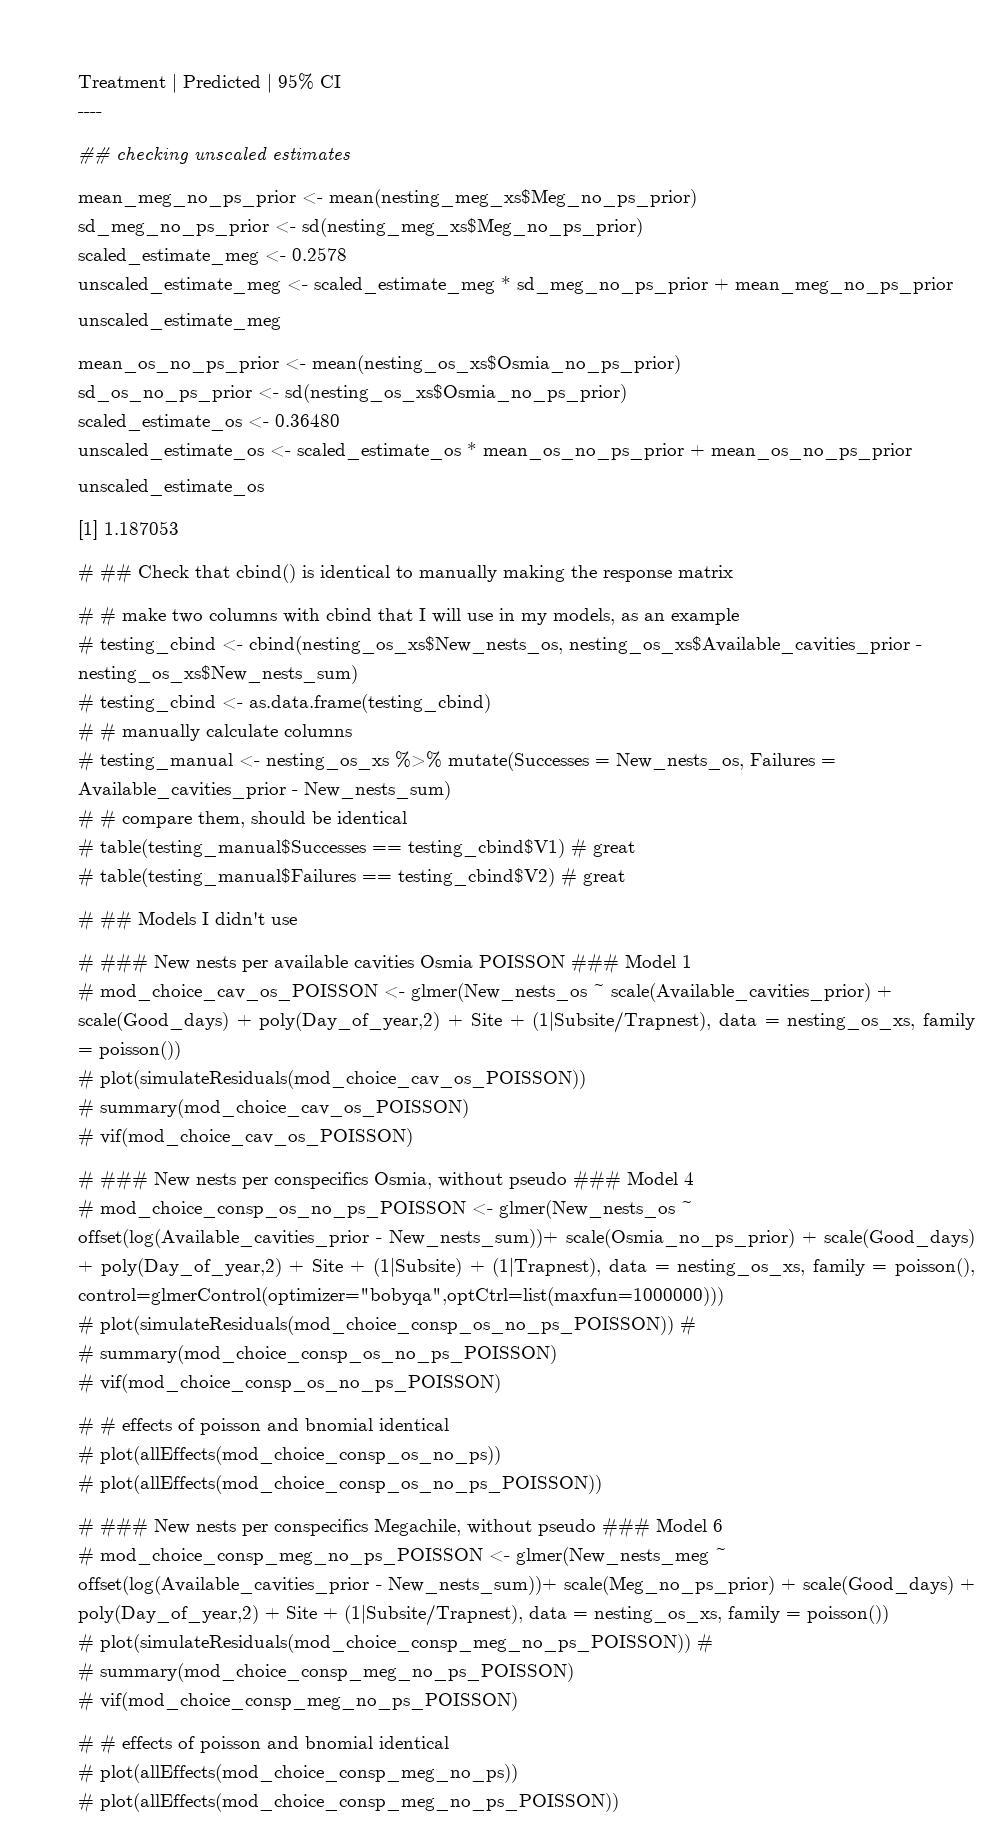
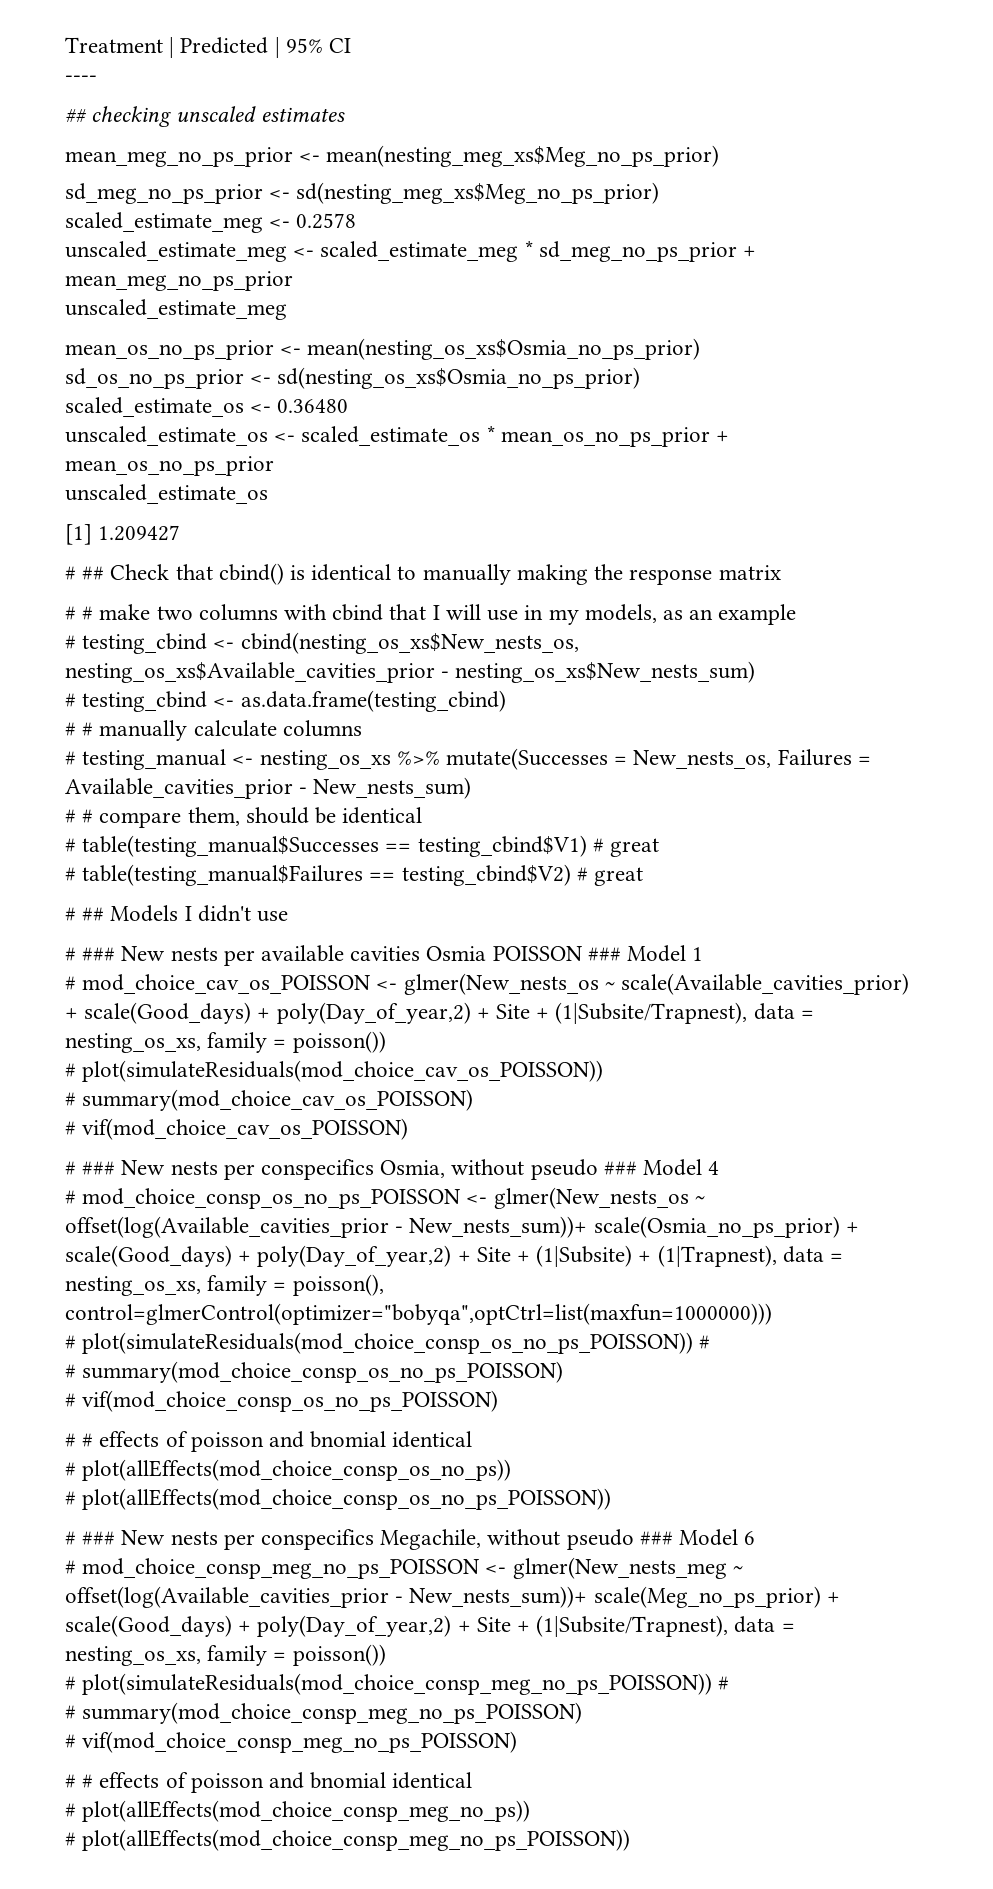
- [1] 1.187053
+ [1] 1.209427

